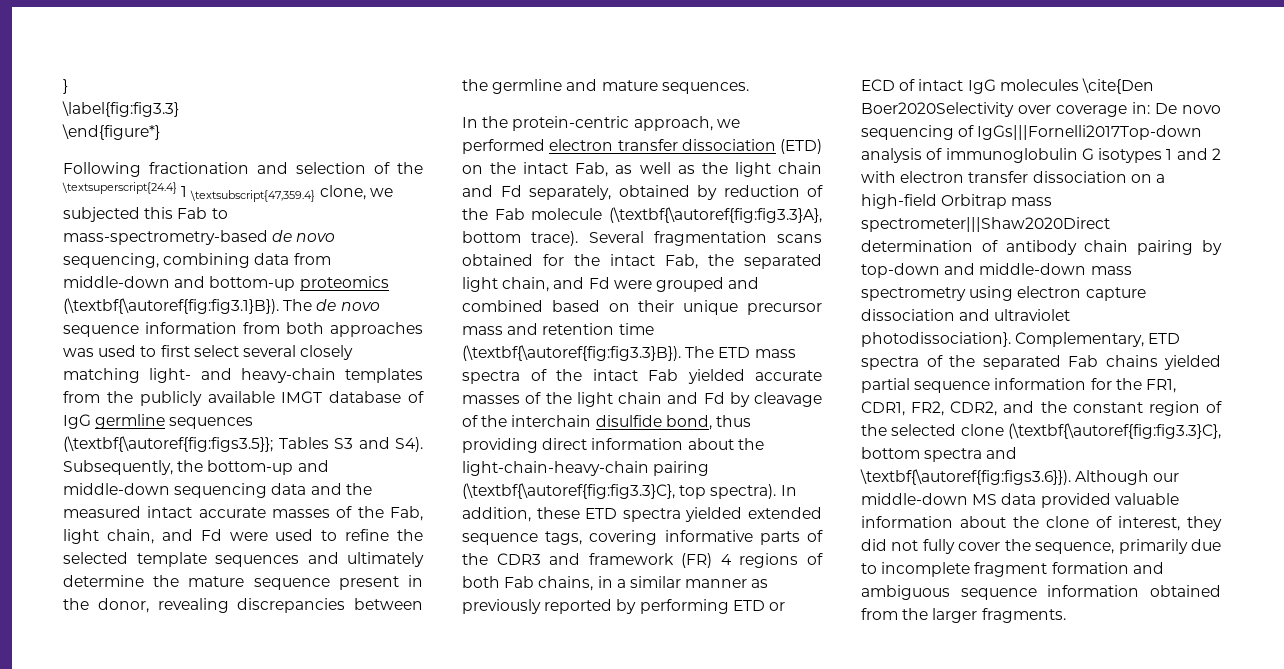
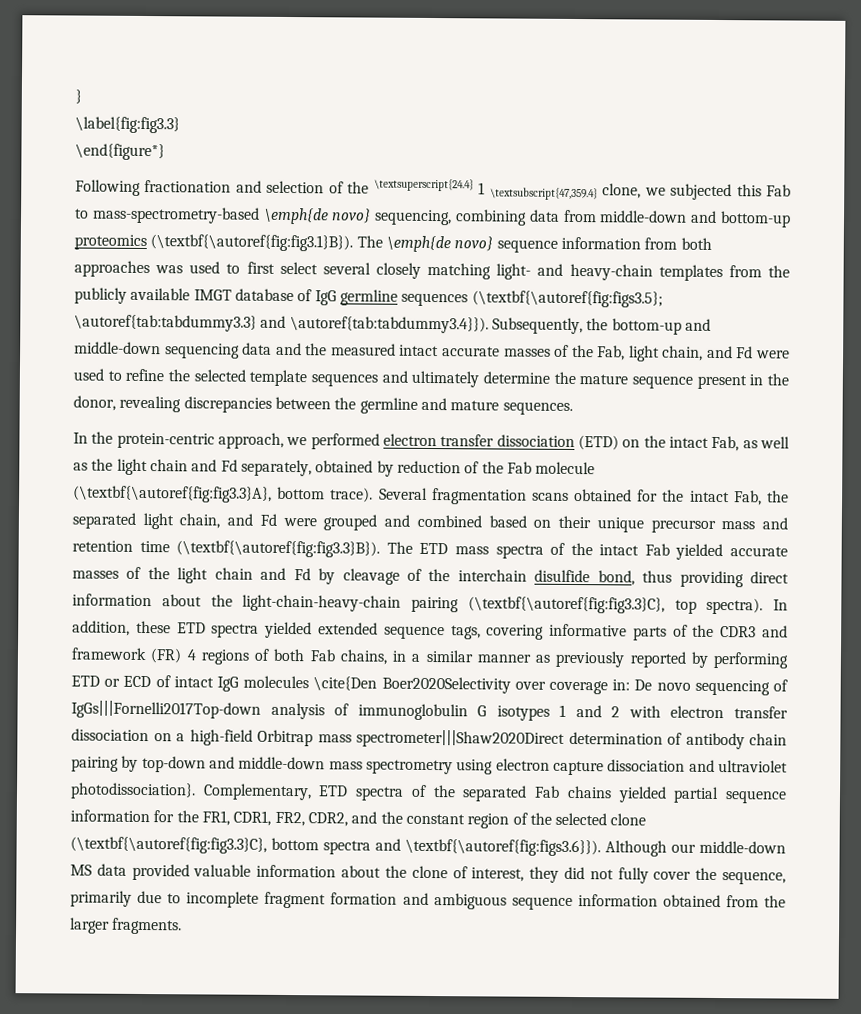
- Following fractionation and selection of the \textsuperscript{24.4} 1 \textsubscript{47,359.4} clone, we subjected this Fab to mass-spectrometry-based de novo sequencing, combining data from middle-down and bottom-up proteomics (\textbf{\autoref{fig:fig3.1}B}). The de novo sequence information from both approaches was used to first select several closely matching light- and heavy-chain templates from the publicly available IMGT database of IgG germline sequences (\textbf{\autoref{fig:figs3.5}}; Tables S3 and S4). Subsequently, the bottom-up and middle-down sequencing data and the measured intact accurate masses of the Fab, light chain, and Fd were used to refine the selected template sequences and ultimately determine the mature sequence present in the donor, revealing discrepancies between the germline and mature sequences.
+ Following fractionation and selection of the \textsuperscript{24.4} 1 \textsubscript{47,359.4} clone, we subjected this Fab to mass-spectrometry-based \emph{de novo} sequencing, combining data from middle-down and bottom-up proteomics (\textbf{\autoref{fig:fig3.1}B}). The \emph{de novo} sequence information from both approaches was used to first select several closely matching light- and heavy-chain templates from the publicly available IMGT database of IgG germline sequences (\textbf{\autoref{fig:figs3.5}; \autoref{tab:tabdummy3.3} and \autoref{tab:tabdummy3.4}}). Subsequently, the bottom-up and middle-down sequencing data and the measured intact accurate masses of the Fab, light chain, and Fd were used to refine the selected template sequences and ultimately determine the mature sequence present in the donor, revealing discrepancies between the germline and mature sequences.

